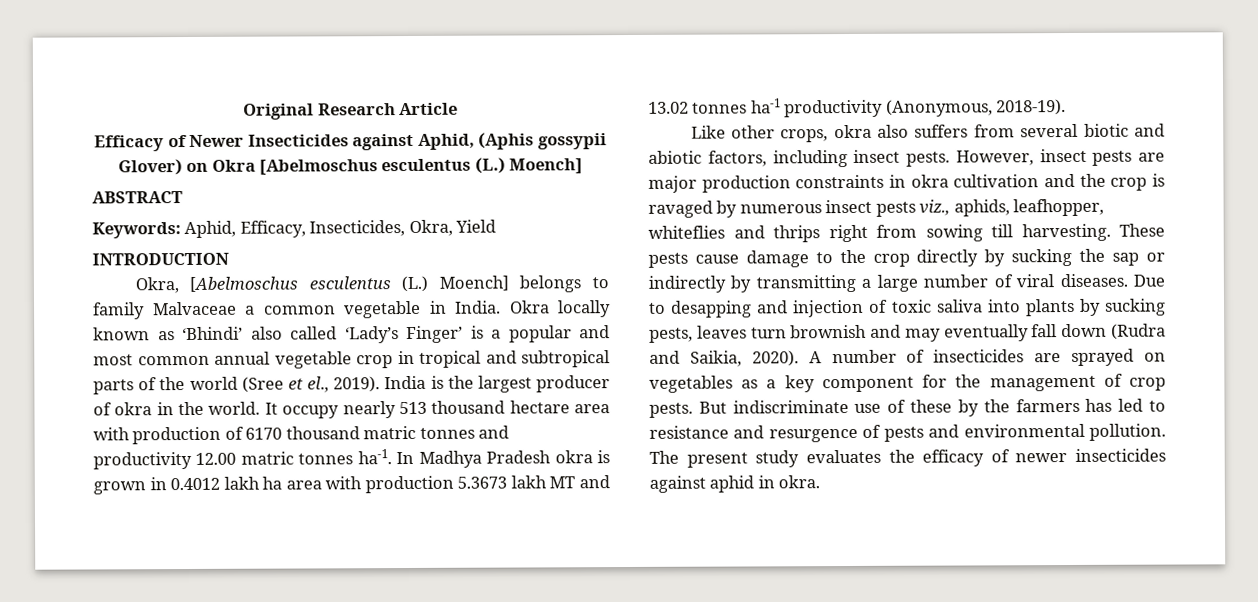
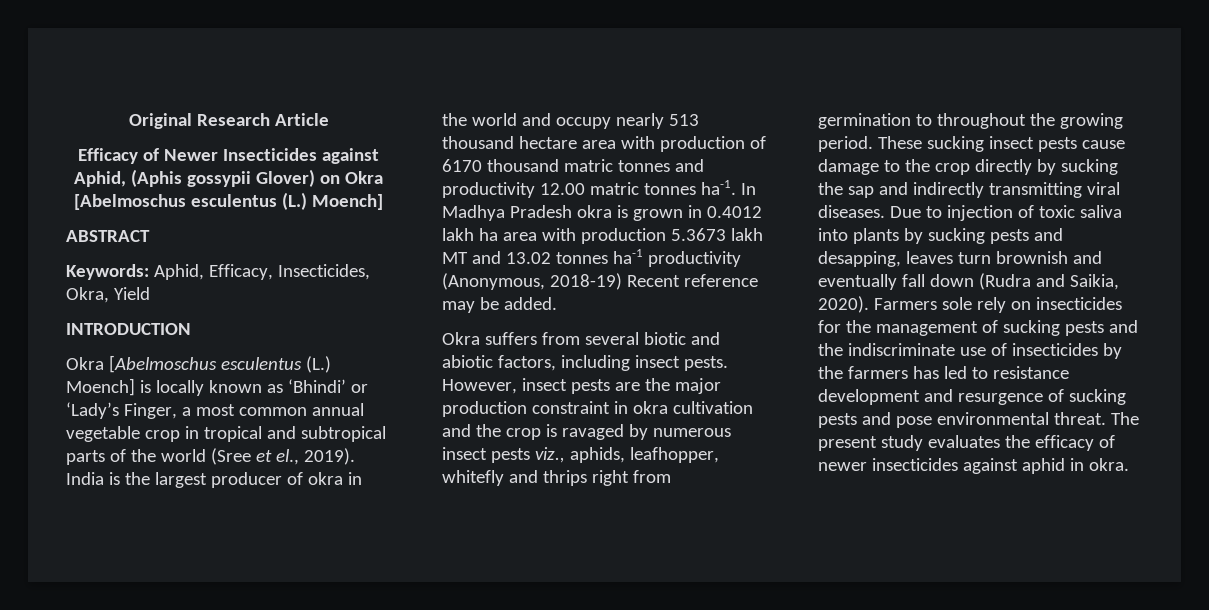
- Okra, [Abelmoschus esculentus (L.) Moench] belongs to family Malvaceae a common vegetable in India. Okra locally known as ‘Bhindi’ also called ‘Lady’s Finger’ is a popular and most common annual vegetable crop in tropical and subtropical parts of the world (Sree et el., 2019).
+ Okra [Abelmoschus esculentus (L.) Moench] is locally known as ‘Bhindi’ or ‘Lady’s Finger, a most common annual vegetable crop in tropical and subtropical parts of the world (Sree et el., 2019).
- India is the largest producer of okra in the world. It occupy nearly 513 thousand hectare area with production of 6170 thousand matric tonnes and productivity 12.00 matric tonnes ha-1.
+ India is the largest producer of okra in the world and occupy nearly 513 thousand hectare area with production of 6170 thousand matric tonnes and productivity 12.00 matric tonnes ha-1.
- In Madhya Pradesh okra is grown in 0.4012 lakh ha area with production 5.3673 lakh MT and 13.02 tonnes ha-1 productivity (Anonymous, 2018-19).
- Like other crops, okra also suffers from several biotic and abiotic factors, including insect pests.
+ In Madhya Pradesh okra is grown in 0.4012 lakh ha area with production 5.3673 lakh MT and 13.02 tonnes ha-1 productivity (Anonymous, 2018-19) Recent reference may be added.
+ Okra suffers from several biotic and abiotic factors, including insect pests.
- However, insect pests are major production constraints in okra cultivation and the crop is ravaged by numerous insect pests viz., aphids, leafhopper, whiteflies and thrips right from sowing till harvesting. These pests cause damage to the crop directly by sucking the sap or indirectly by transmitting a large number of viral diseases.
+ However, insect pests are the major production constraint in okra cultivation and the crop is ravaged by numerous insect pests viz., aphids, leafhopper, whitefly and thrips right from germination to throughout the growing period. These sucking insect pests cause damage to the crop directly by sucking the sap and indirectly transmitting viral diseases.
- Due to desapping and injection of toxic saliva into plants by sucking pests, leaves turn brownish and may eventually fall down (Rudra and Saikia, 2020).
+ Due to injection of toxic saliva into plants by sucking pests and desapping, leaves turn brownish and eventually fall down (Rudra and Saikia, 2020).
- A number of insecticides are sprayed on vegetables as a key component for the management of crop pests. But indiscriminate use of these by the farmers has led to resistance and resurgence of pests and environmental pollution.
+ Farmers sole rely on insecticides for the management of sucking pests and the indiscriminate use of insecticides by the farmers has led to resistance development and resurgence of sucking pests and pose environmental threat.

